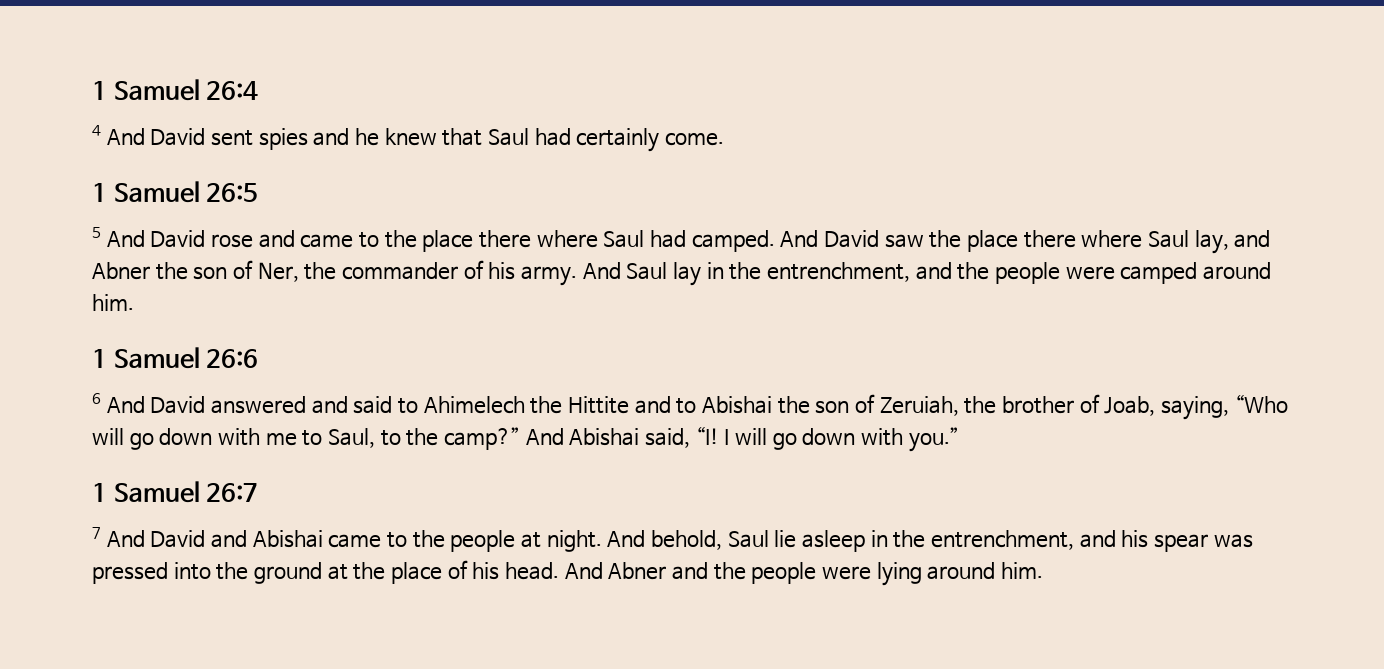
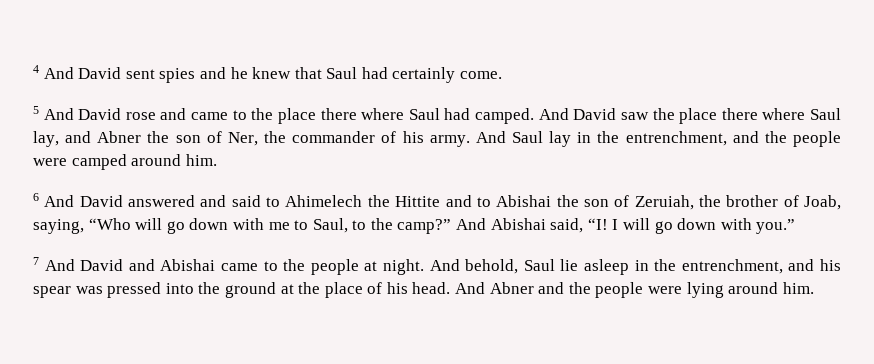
- 1 Samuel 26:4
- 1 Samuel 26:5
- 1 Samuel 26:6
- 1 Samuel 26:7

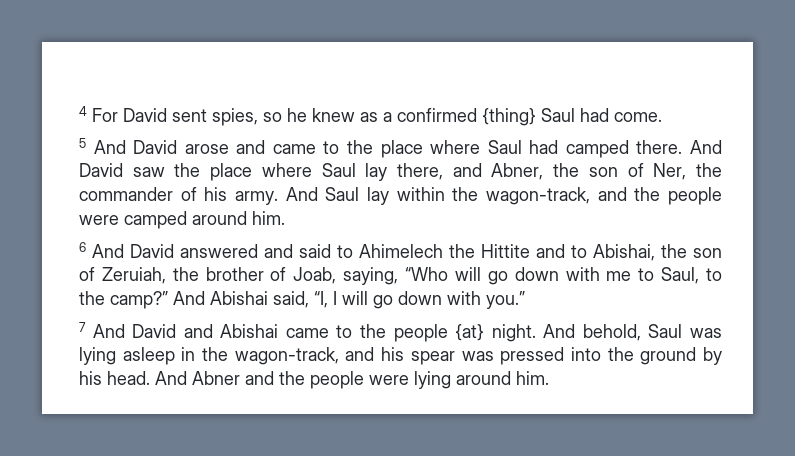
- 4 And David sent spies and he knew that Saul had certainly come.
+ 4 For David sent spies, so he knew as a confirmed {thing} Saul had come.
- 5 And David rose and came to the place there where Saul had camped.
+ 5 And David arose and came to the place where Saul had camped there.
- And David saw the place there where Saul lay, and Abner the son of Ner, the commander of his army.
+ And David saw the place where Saul lay there, and Abner, the son of Ner, the commander of his army.
- And Saul lay in the entrenchment, and the people were camped around him.
+ And Saul lay within the wagon-track, and the people were camped around him.
- 6 And David answered and said to Ahimelech the Hittite and to Abishai the son of Zeruiah, the brother of Joab, saying, “Who will go down with me to Saul, to the camp?”
+ 6 And David answered and said to Ahimelech the Hittite and to Abishai, the son of Zeruiah, the brother of Joab, saying, “Who will go down with me to Saul, to the camp?”
- And Abishai said, “I! I will go down with you.”
+ And Abishai said, “I, I will go down with you.”
- 7 And David and Abishai came to the people at night.
+ 7 And David and Abishai came to the people {at} night.
- And behold, Saul lie asleep in the entrenchment, and his spear was pressed into the ground at the place of his head.
+ And behold, Saul was lying asleep in the wagon-track, and his spear was pressed into the ground by his head.

